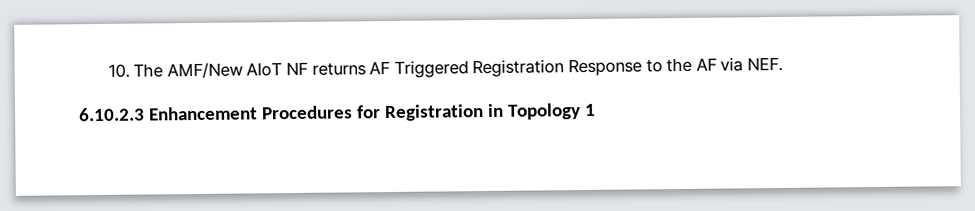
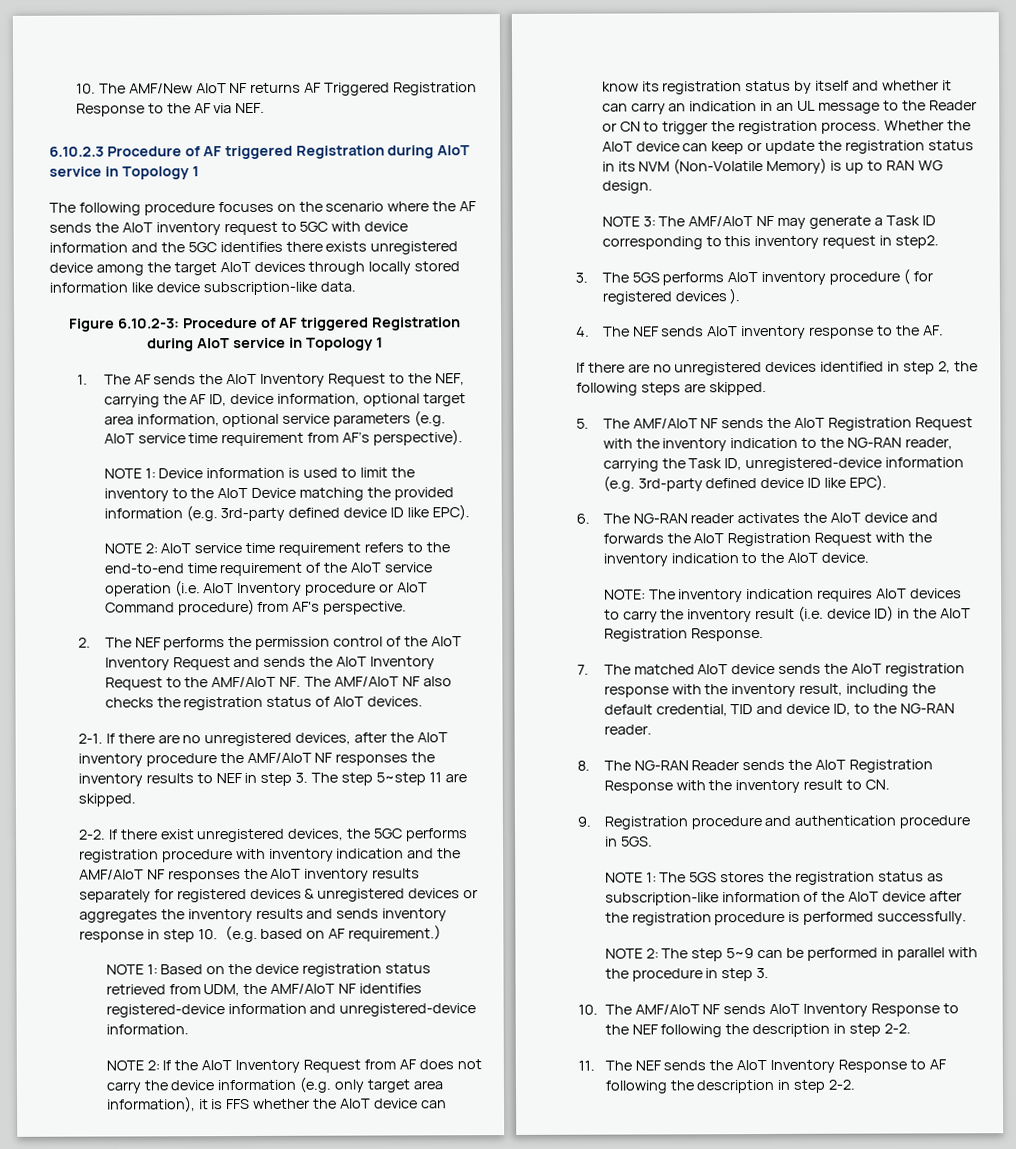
- 6.10.2.3 Enhancement Procedures for Registration in Topology 1
+ 6.10.2.3 Procedure of AF triggered Registration during AIoT service in Topology 1
+ The following procedure focuses on the scenario where the AF sends the AIoT inventory request to 5GC with device information and the 5GC identifies there exists unregistered device among the target AIoT devices through locally stored information like device subscription-like data.
+ Figure 6.10.2-3: Procedure of AF triggered Registration during AIoT service in Topology 1
+ 1. The AF sends the AIoT Inventory Request to the NEF, carrying the AF ID, device information, optional target area information, optional service parameters (e.g. AIoT service time requirement from AF’s perspective).
+ NOTE 1: Device information is used to limit the inventory to the AIoT Device matching the provided information (e.g. 3rd-party defined device ID like EPC).
+ NOTE 2: AIoT service time requirement refers to the end-to-end time requirement of the AIoT service operation (i.e. AIoT Inventory procedure or AIoT Command procedure) from AF's perspective.
+ 2. The NEF performs the permission control of the AIoT Inventory Request and sends the AIoT Inventory Request to the AMF/AIoT NF. The AMF/AIoT NF also checks the registration status of AIoT devices.
+ 2-1. If there are no unregistered devices, after the AIoT inventory procedure the AMF/AIoT NF responses the inventory results to NEF in step 3. The step 5~step 11 are skipped.
+ 2-2. If there exist unregistered devices, the 5GC performs registration procedure with inventory indication and the AMF/AIoT NF responses the AIoT inventory results separately for registered devices & unregistered devices or aggregates the inventory results and sends inventory response in step 10.（e.g. based on AF requirement.）
+ NOTE 1: Based on the device registration status retrieved from UDM, the AMF/AIoT NF identifies registered-device information and unregistered-device information.
+ NOTE 2: If the AIoT Inventory Request from AF does not carry the device information (e.g. only target area information), it is FFS whether the AIoT device can know its registration status by itself and whether it can carry an indication in an UL message to the Reader or CN to trigger the registration process. Whether the AIoT device can keep or update the registration status in its NVM (Non-Volatile Memory) is up to RAN WG design.
+ NOTE 3: The AMF/AIoT NF may generate a Task ID corresponding to this inventory request in step2.
+ 3. The 5GS performs AIoT inventory procedure ( for registered devices ).
+ 4. The NEF sends AIoT inventory response to the AF.
+ If there are no unregistered devices identified in step 2, the following steps are skipped.
+ 5. The AMF/AIoT NF sends the AIoT Registration Request with the inventory indication to the NG-RAN reader, carrying the Task ID, unregistered-device information (e.g. 3rd-party defined device ID like EPC).
+ 6. The NG-RAN reader activates the AIoT device and forwards the AIoT Registration Request with the inventory indication to the AIoT device.
+ NOTE: The inventory indication requires AIoT devices to carry the inventory result (i.e. device ID) in the AIoT Registration Response.
+ 7. The matched AIoT device sends the AIoT registration response with the inventory result, including the default credential, TID and device ID, to the NG-RAN reader.
+ 8. The NG-RAN Reader sends the AIoT Registration Response with the inventory result to CN.
+ 9. Registration procedure and authentication procedure in 5GS.
+ NOTE 1: The 5GS stores the registration status as subscription-like information of the AIoT device after the registration procedure is performed successfully.
+ NOTE 2: The step 5~9 can be performed in parallel with the procedure in step 3.
+ 10. The AMF/AIoT NF sends AIoT Inventory Response to the NEF following the description in step 2-2.
+ 11. The NEF sends the AIoT Inventory Response to AF following the description in step 2-2.

